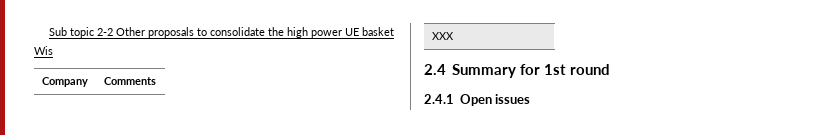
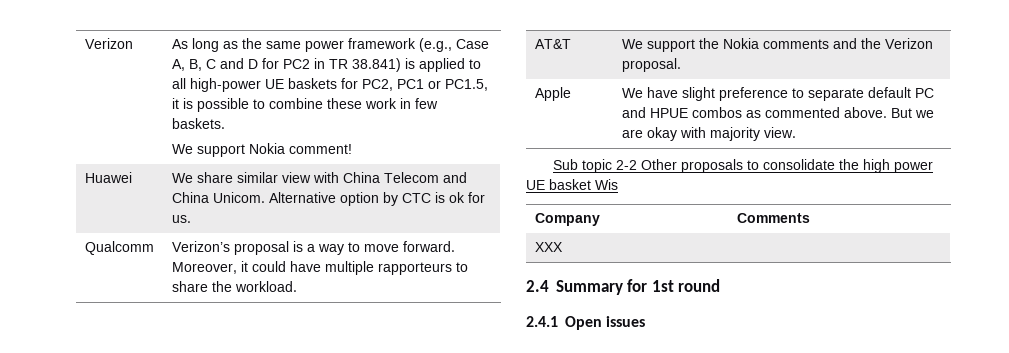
+ Verizon | As long as the same power framework (e.g., Case A, B, C and D for PC2 in TR 38.841) is applied to all high-power UE baskets for PC2, PC1 or PC1.5, it is possible to combine these work in few baskets.
+ We support Nokia comment!
+ Huawei | We share similar view with China Telecom and China Unicom. Alternative option by CTC is ok for us.
+ Qualcomm | Verizon’s proposal is a way to move forward. Moreover, it could have multiple rapporteurs to share the workload.
+ AT&T | We support the Nokia comments and the Verizon proposal.
+ Apple | We have slight preference to separate default PC and HPUE combos as commented above. But we are okay with majority view.

